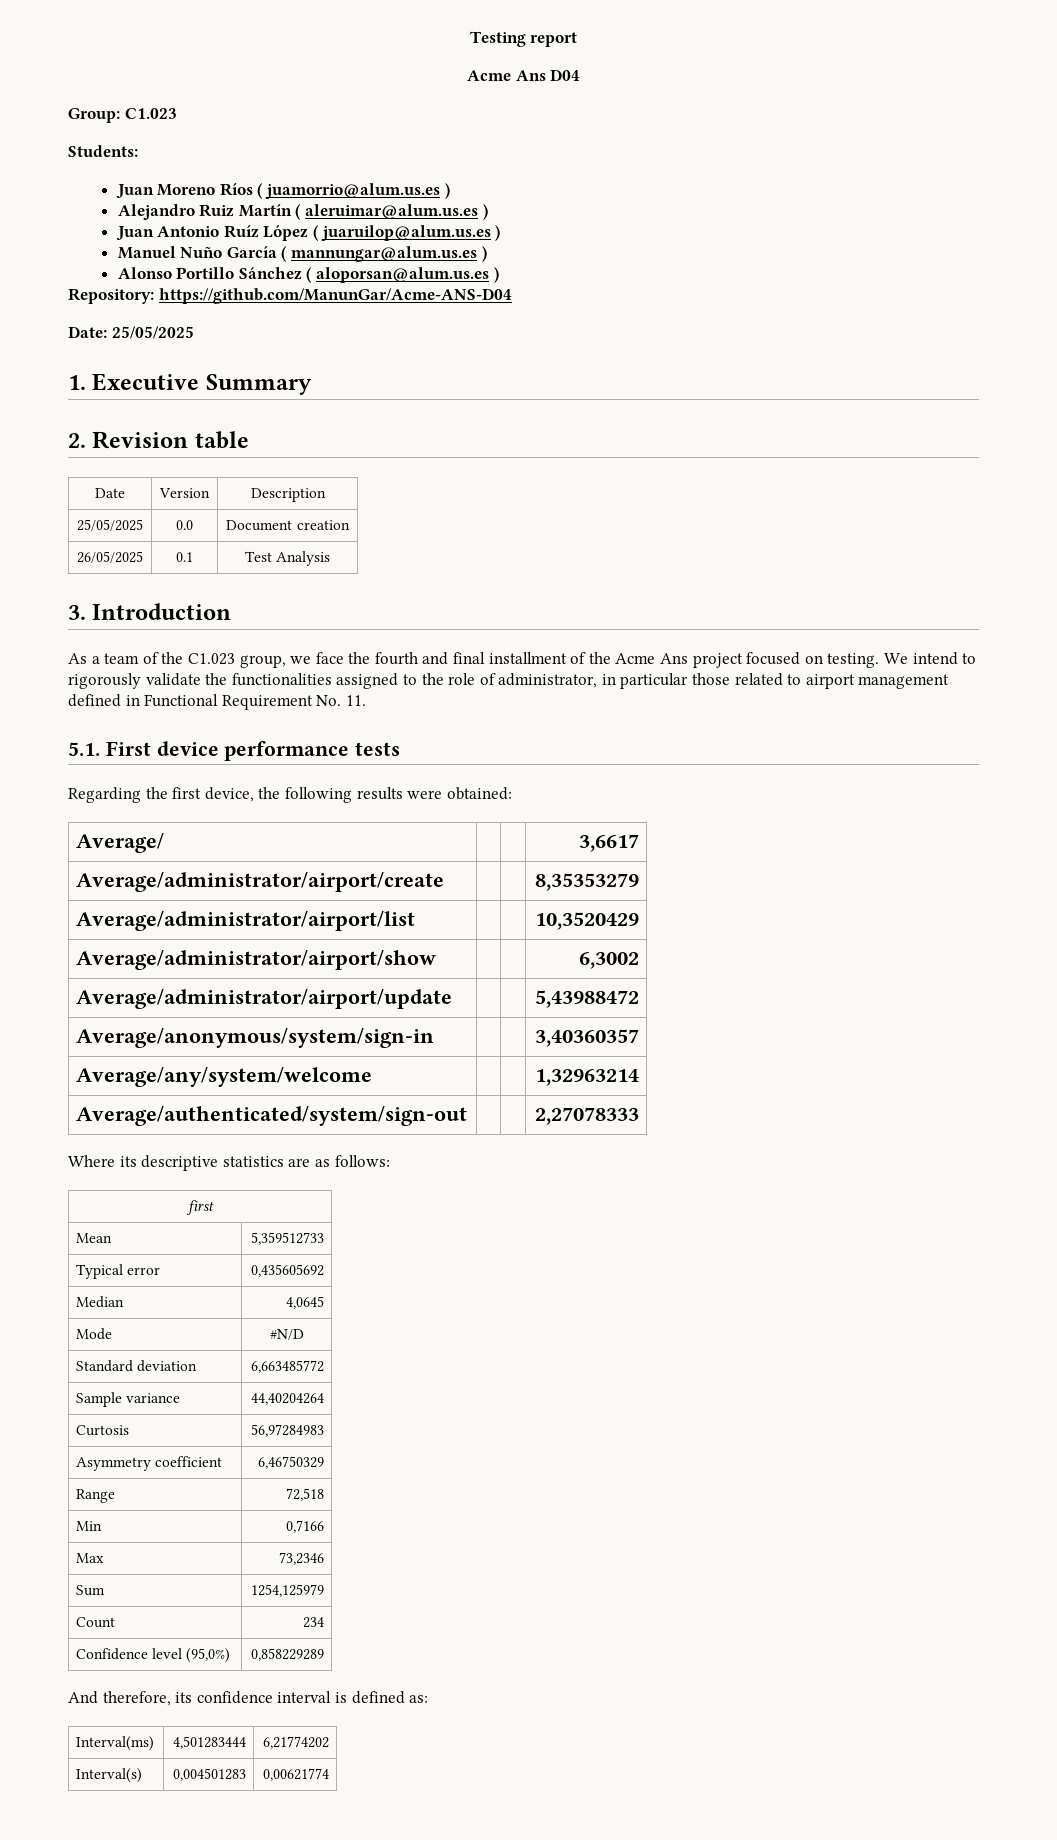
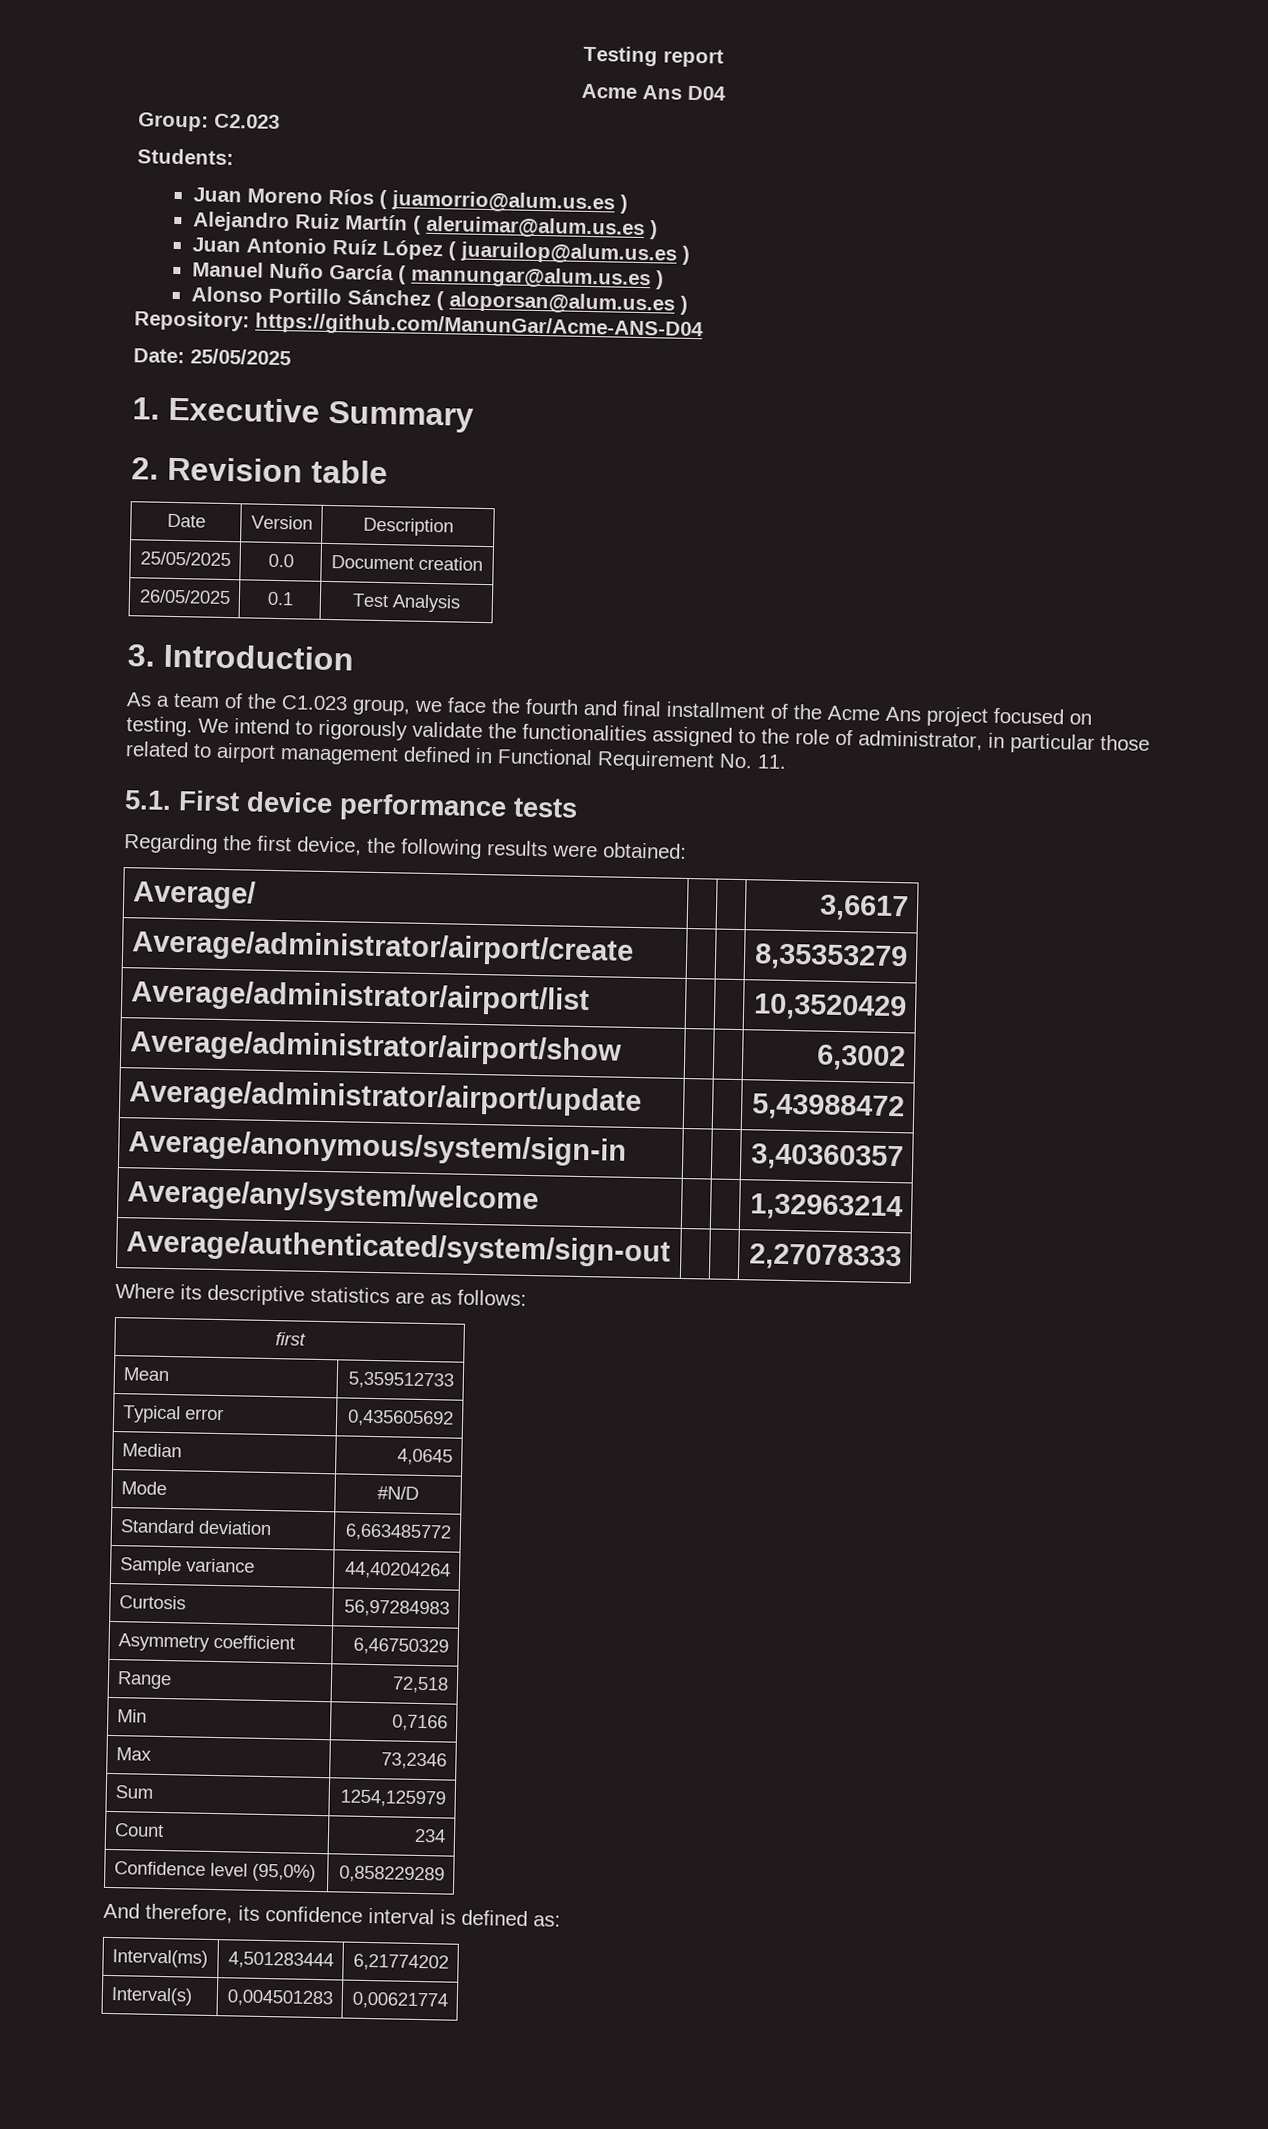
- Group: C1.023
+ Group: C2.023

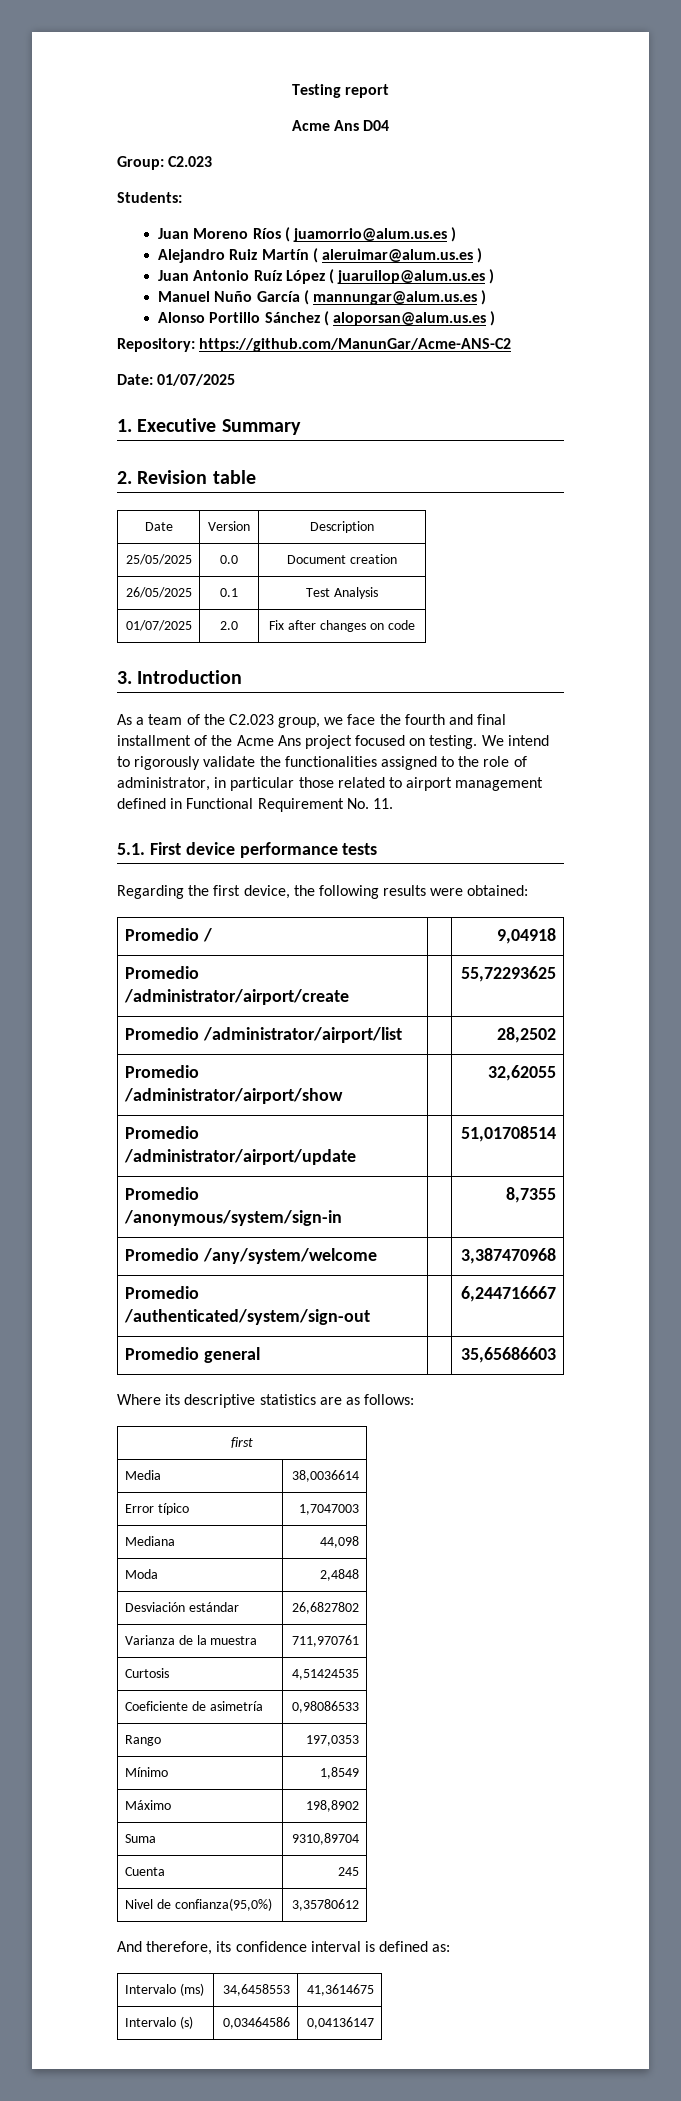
- Repository: https://github.com/ManunGar/Acme-ANS-D04
+ Repository: https://github.com/ManunGar/Acme-ANS-C2
- Date: 25/05/2025
+ Date: 01/07/2025
+ 01/07/2025 | 2.0 | Fix after changes on code
- As a team of the C1.023 group, we face the fourth and final installment of the Acme Ans project focused on testing.
+ As a team of the C2.023 group, we face the fourth and final installment of the Acme Ans project focused on testing.
- Average/ | | | 3,6617
- Average/administrator/airport/create | | | 8,35353279
- Average/administrator/airport/list | | | 10,3520429
- Average/administrator/airport/show | | | 6,3002
- Average/administrator/airport/update | | | 5,43988472
- Average/anonymous/system/sign-in | | | 3,40360357
- Average/any/system/welcome | | | 1,32963214
- Average/authenticated/system/sign-out | | | 2,27078333
+ Promedio / | | 9,04918
+ Promedio /administrator/airport/create | | 55,72293625
+ Promedio /administrator/airport/list | | 28,2502
+ Promedio /administrator/airport/show | | 32,62055
+ Promedio /administrator/airport/update | | 51,01708514
+ Promedio /anonymous/system/sign-in | | 8,7355
+ Promedio /any/system/welcome | | 3,387470968
+ Promedio /authenticated/system/sign-out | | 6,244716667
+ Promedio general | | 35,65686603
- Mean | 5,359512733
- Typical error | 0,435605692
- Median | 4,0645
- Mode | #N/D
- Standard deviation | 6,663485772
- Sample variance | 44,40204264
- Curtosis | 56,97284983
- Asymmetry coefficient | 6,46750329
- Range | 72,518
- Min | 0,7166
- Max | 73,2346
- Sum | 1254,125979
- Count | 234
- Confidence level (95,0%) | 0,858229289
+ Media | 38,0036614
+ Error típico | 1,7047003
+ Mediana | 44,098
+ Moda | 2,4848
+ Desviación estándar | 26,6827802
+ Varianza de la muestra | 711,970761
+ Curtosis | 4,51424535
+ Coeficiente de asimetría | 0,98086533
+ Rango | 197,0353
+ Mínimo | 1,8549
+ Máximo | 198,8902
+ Suma | 9310,89704
+ Cuenta | 245
+ Nivel de confianza(95,0%) | 3,35780612
- Interval(ms) | 4,501283444 | 6,21774202
- Interval(s) | 0,004501283 | 0,00621774
+ Intervalo (ms) | 34,6458553 | 41,3614675
+ Intervalo (s) | 0,03464586 | 0,04136147

